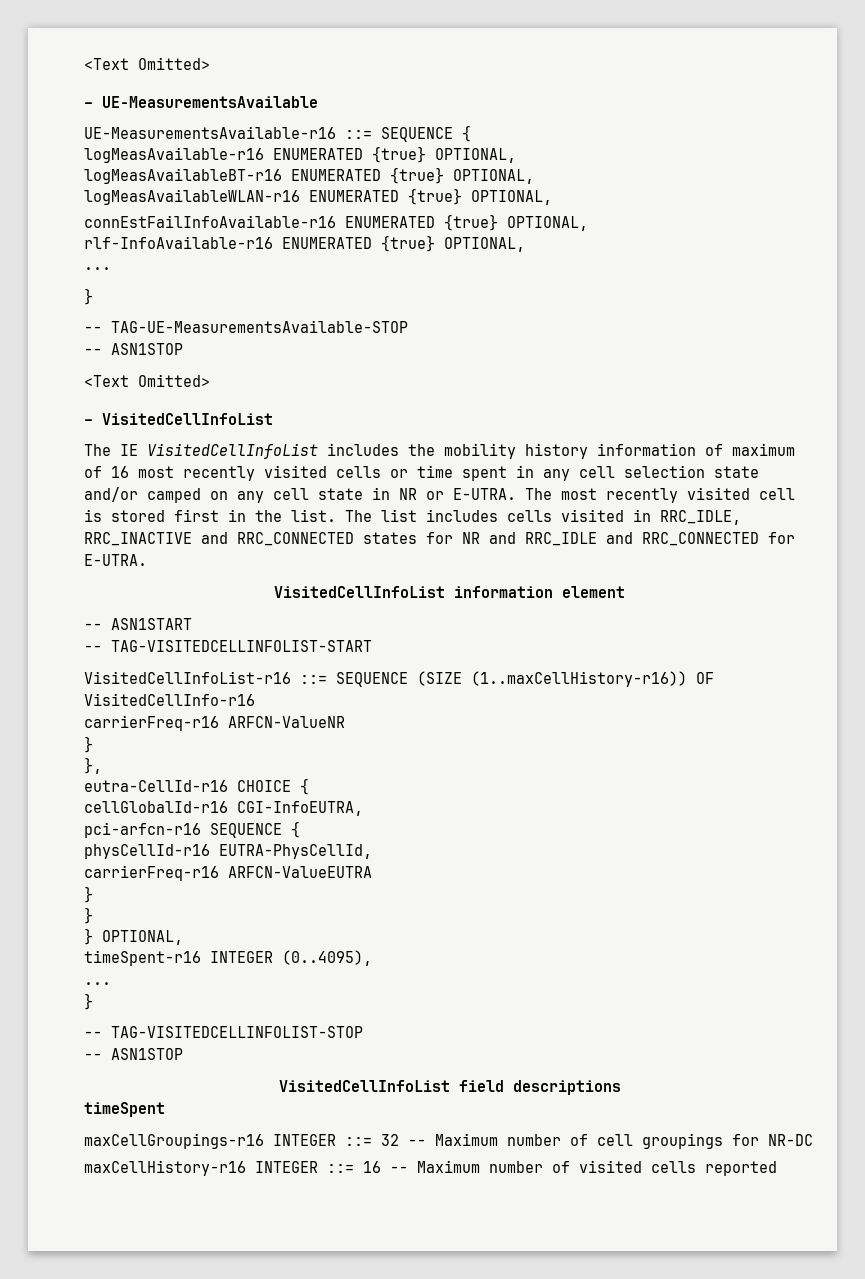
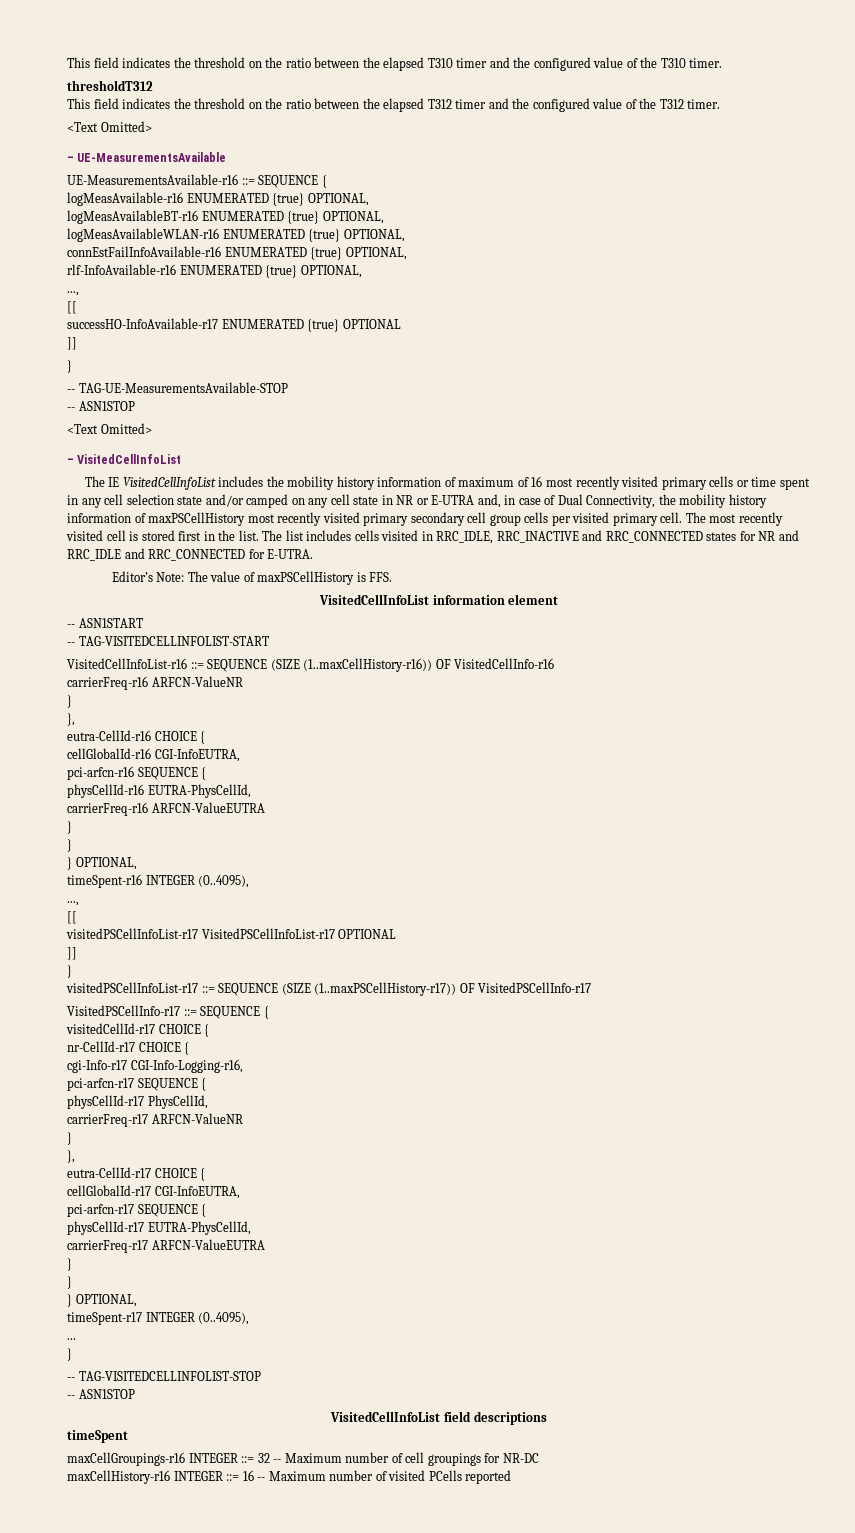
+ This field indicates the threshold on the ratio between the elapsed T310 timer and the configured value of the T310 timer.
+ thresholdT312
+ This field indicates the threshold on the ratio between the elapsed T312 timer and the configured value of the T312 timer.
  rlf-InfoAvailable-r16 ENUMERATED {true} OPTIONAL,
- ...
+ ...,
+ [[
+ successHO-InfoAvailable-r17 ENUMERATED {true} OPTIONAL
+ ]]
- The IE VisitedCellInfoList includes the mobility history information of maximum of 16 most recently visited cells or time spent in any cell selection state and/or camped on any cell state in NR or E-UTRA.
+ The IE VisitedCellInfoList includes the mobility history information of maximum of 16 most recently visited primary cells or time spent in any cell selection state and/or camped on any cell state in NR or E-UTRA and, in case of Dual Connectivity, the mobility history information of maxPSCellHistory most recently visited primary secondary cell group cells per visited primary cell.
+ Editor’s Note: The value of maxPSCellHistory is FFS.
  timeSpent-r16 INTEGER (0..4095),
+ ...,
+ [[
+ visitedPSCellInfoList-r17 VisitedPSCellInfoList-r17 OPTIONAL
+ ]]
+ }
+ visitedPSCellInfoList-r17 ::= SEQUENCE (SIZE (1..maxPSCellHistory-r17)) OF VisitedPSCellInfo-r17
+ VisitedPSCellInfo-r17 ::= SEQUENCE {
+ visitedCellId-r17 CHOICE {
+ nr-CellId-r17 CHOICE {
+ cgi-Info-r17 CGI-Info-Logging-r16,
+ pci-arfcn-r17 SEQUENCE {
+ physCellId-r17 PhysCellId,
+ carrierFreq-r17 ARFCN-ValueNR
+ }
+ },
+ eutra-CellId-r17 CHOICE {
+ cellGlobalId-r17 CGI-InfoEUTRA,
+ pci-arfcn-r17 SEQUENCE {
+ physCellId-r17 EUTRA-PhysCellId,
+ carrierFreq-r17 ARFCN-ValueEUTRA
+ }
+ }
+ } OPTIONAL,
+ timeSpent-r17 INTEGER (0..4095),
- maxCellHistory-r16 INTEGER ::= 16 -- Maximum number of visited cells reported
+ maxCellHistory-r16 INTEGER ::= 16 -- Maximum number of visited PCells reported

